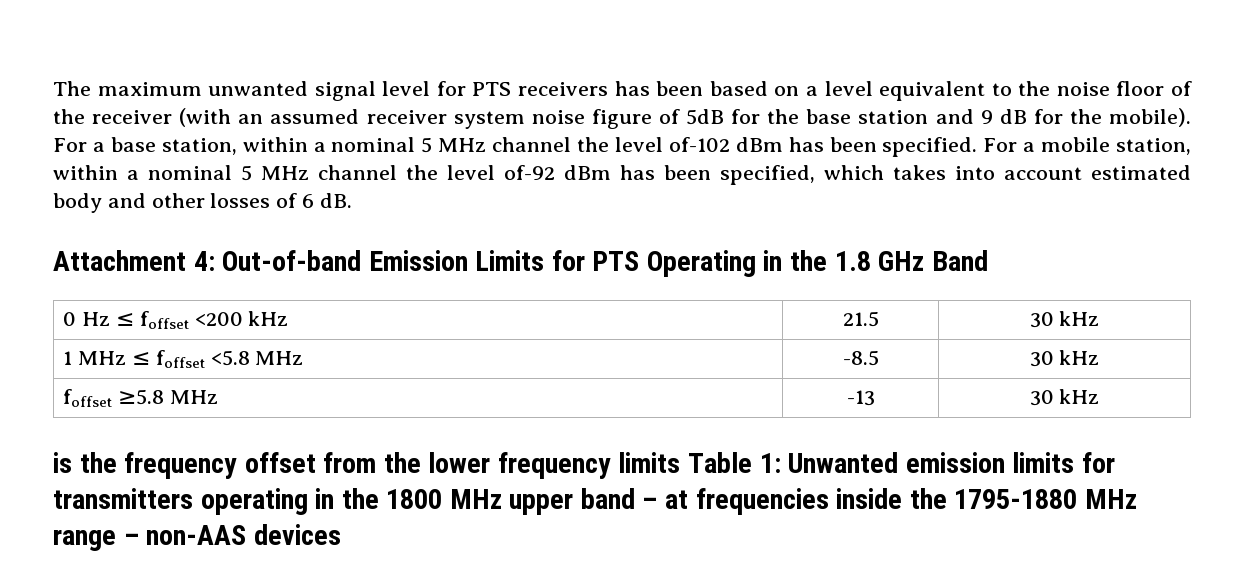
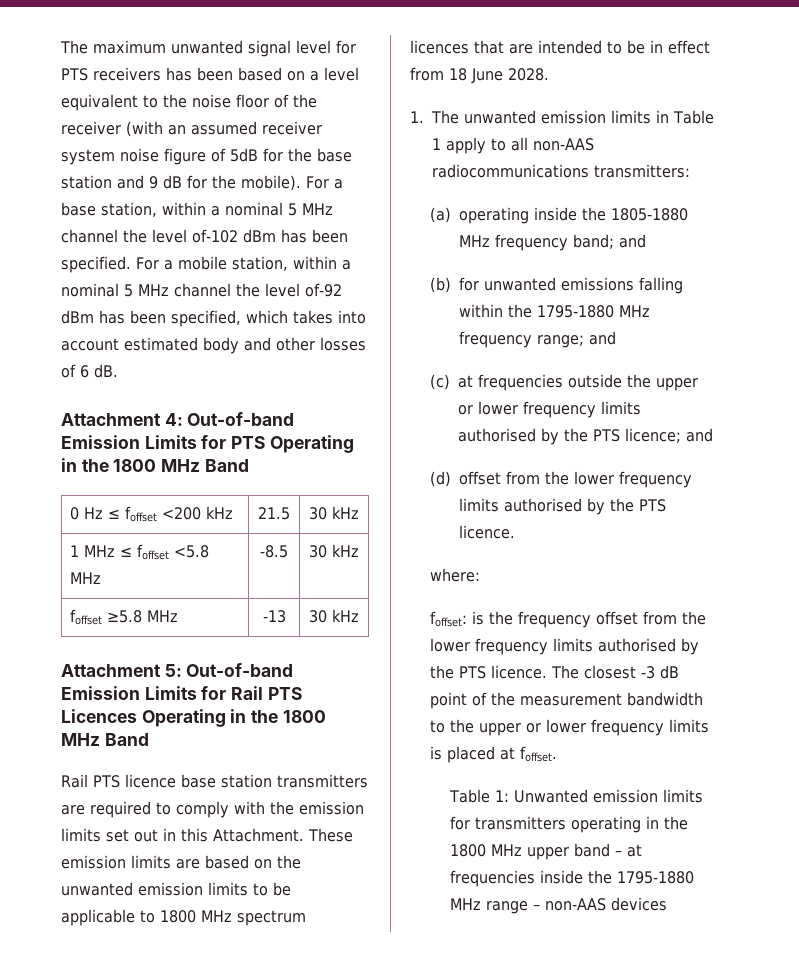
- Attachment 4: Out-of-band Emission Limits for PTS Operating in the 1.8 GHz Band
+ Attachment 4: Out-of-band Emission Limits for PTS Operating in the 1800 MHz Band
- is the frequency offset from the lower frequency limits Table 1: Unwanted emission limits for transmitters operating in the 1800 MHz upper band – at frequencies inside the 1795-1880 MHz range – non-AAS devices
+ Attachment 5: Out-of-band Emission Limits for Rail PTS Licences Operating in the 1800 MHz Band
+ Rail PTS licence base station transmitters are required to comply with the emission limits set out in this Attachment. These emission limits are based on the unwanted emission limits to be applicable to 1800 MHz spectrum licences that are intended to be in effect from 18 June 2028.
+ 1. The unwanted emission limits in Table 1 apply to all non-AAS radiocommunications transmitters:
+ (a) operating inside the 1805-1880 MHz frequency band; and
+ (b) for unwanted emissions falling within the 1795-1880 MHz frequency range; and
+ (c) at frequencies outside the upper or lower frequency limits authorised by the PTS licence; and
+ (d) offset from the lower frequency limits authorised by the PTS licence.
+ where:
+ foffset: is the frequency offset from the lower frequency limits authorised by the PTS licence. The closest -3 dB point of the measurement bandwidth to the upper or lower frequency limits is placed at foffset.
+ Table 1: Unwanted emission limits for transmitters operating in the 1800 MHz upper band – at frequencies inside the 1795-1880 MHz range – non-AAS devices

